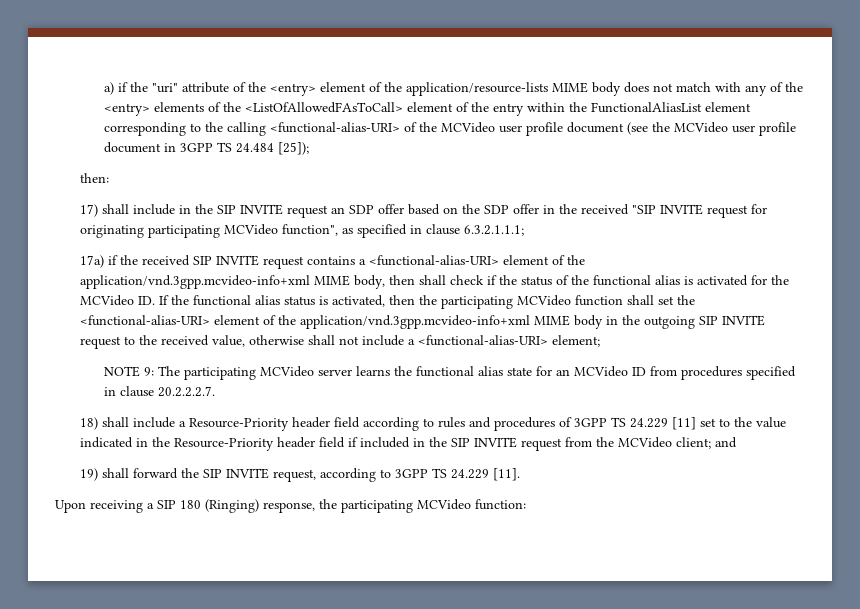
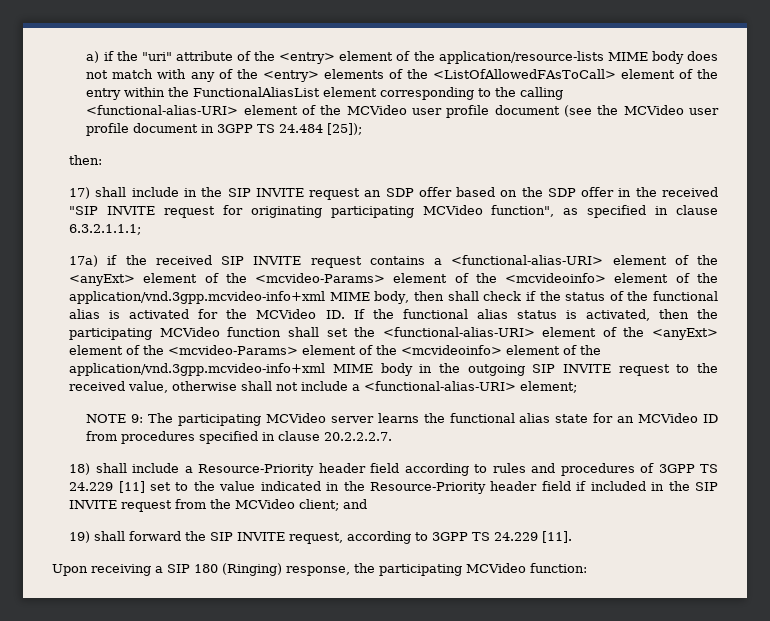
- a) if the "uri" attribute of the <entry> element of the application/resource-lists MIME body does not match with any of the <entry> elements of the <ListOfAllowedFAsToCall> element of the entry within the FunctionalAliasList element corresponding to the calling <functional-alias-URI> of the MCVideo user profile document (see the MCVideo user profile document in 3GPP TS 24.484 [25]);
+ a) if the "uri" attribute of the <entry> element of the application/resource-lists MIME body does not match with any of the <entry> elements of the <ListOfAllowedFAsToCall> element of the entry within the FunctionalAliasList element corresponding to the calling <functional-alias-URI> element of the MCVideo user profile document (see the MCVideo user profile document in 3GPP TS 24.484 [25]);
- 17a) if the received SIP INVITE request contains a <functional-alias-URI> element of the application/vnd.3gpp.mcvideo-info+xml MIME body, then shall check if the status of the functional alias is activated for the MCVideo ID. If the functional alias status is activated, then the participating MCVideo function shall set the <functional-alias-URI> element of the application/vnd.3gpp.mcvideo-info+xml MIME body in the outgoing SIP INVITE request to the received value, otherwise shall not include a <functional-alias-URI> element;
+ 17a) if the received SIP INVITE request contains a <functional-alias-URI> element of the <anyExt> element of the <mcvideo-Params> element of the <mcvideoinfo> element of the application/vnd.3gpp.mcvideo-info+xml MIME body, then shall check if the status of the functional alias is activated for the MCVideo ID. If the functional alias status is activated, then the participating MCVideo function shall set the <functional-alias-URI> element of the <anyExt> element of the <mcvideo-Params> element of the <mcvideoinfo> element of the application/vnd.3gpp.mcvideo-info+xml MIME body in the outgoing SIP INVITE request to the received value, otherwise shall not include a <functional-alias-URI> element;

